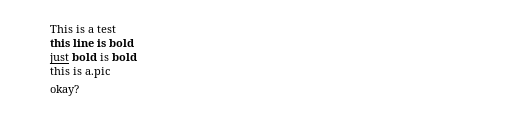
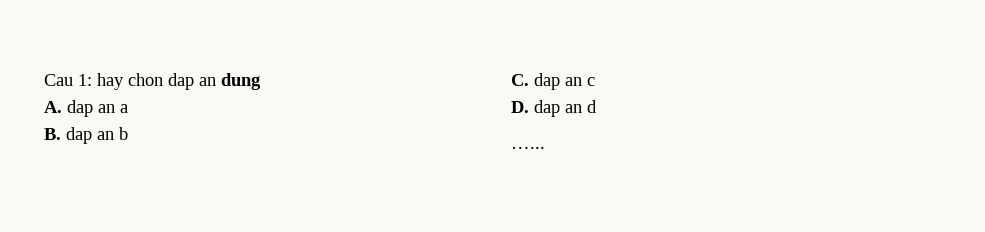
- This is a test
- this line is bold
- just bold is bold
- this is a.pic
- okay?
+ Cau 1: hay chon dap an dung
+ A. dap an a
+ B. dap an b
+ C. dap an c
+ D. dap an d
+ …...

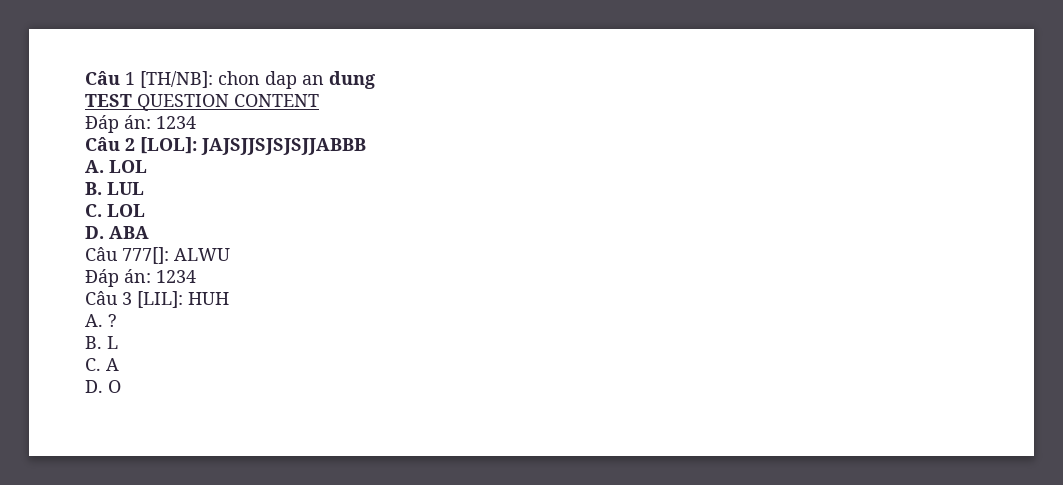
- Cau 1: hay chon dap an dung
+ Câu 1 [TH/NB]: chon dap an dung
- A. dap an a
- B. dap an b
- C. dap an c
- D. dap an d
- …...
+ TEST QUESTION CONTENT
+ Đáp án: 1234
+ Câu 2 [LOL]: JAJSJJSJSJSJJABBB
+ A. LOL
+ B. LUL
+ C. LOL
+ D. ABA
+ Câu 777[]: ALWU
+ Đáp án: 1234
+ Câu 3 [LIL]: HUH
+ A. ?
+ B. L
+ C. A
+ D. O

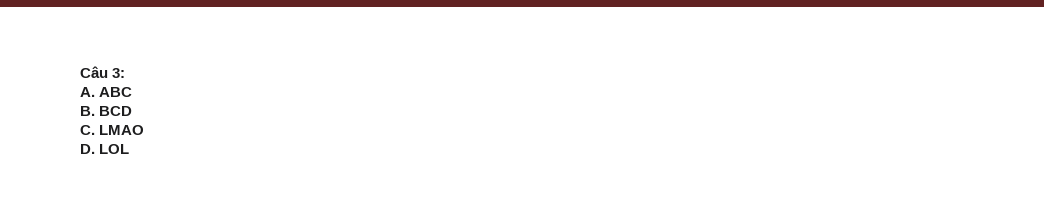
- Câu 1 [TH/NB]: chon dap an dung
- TEST QUESTION CONTENT
- Đáp án: 1234
- Câu 2 [LOL]: JAJSJJSJSJSJJABBB
- A. LOL
- B. LUL
- C. LOL
- D. ABA
- Câu 777[]: ALWU
- Đáp án: 1234
- Câu 3 [LIL]: HUH
- A. ?
- B. L
- C. A
- D. O
+ Câu 3:
+ A. ABC
+ B. BCD
+ C. LMAO
+ D. LOL

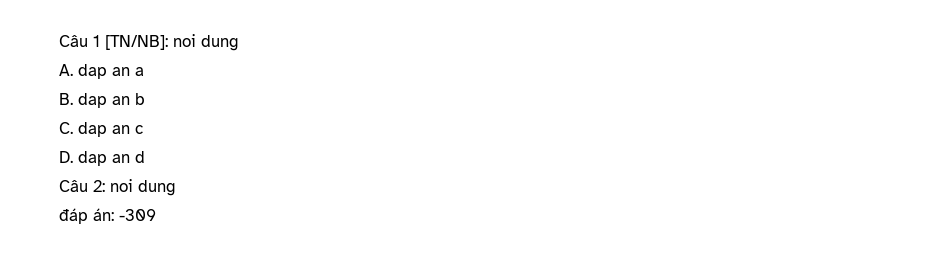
- Câu 3:
- A. ABC
- B. BCD
- C. LMAO
- D. LOL
+ Câu 1 [TN/NB]: noi dung
+ A. dap an a
+ B. dap an b
+ C. dap an c
+ D. dap an d
+ Câu 2: noi dung
+ đáp án: -309

